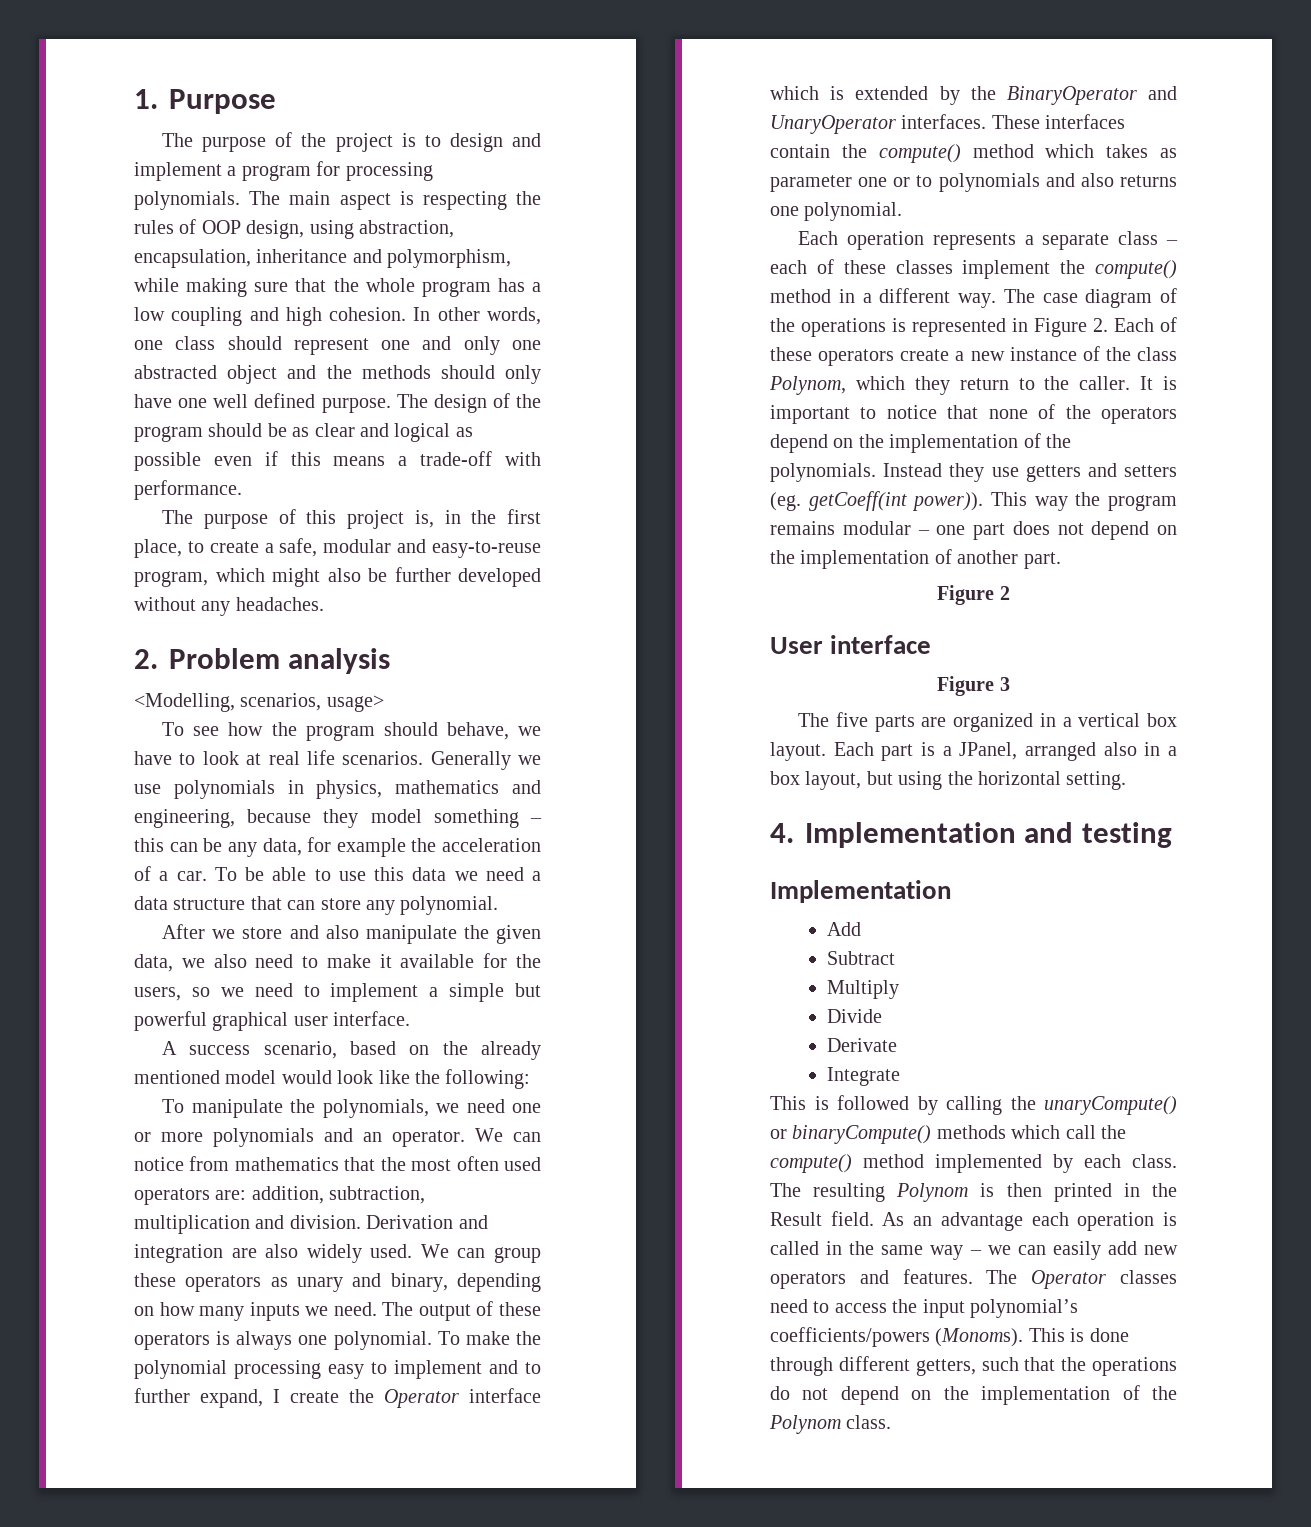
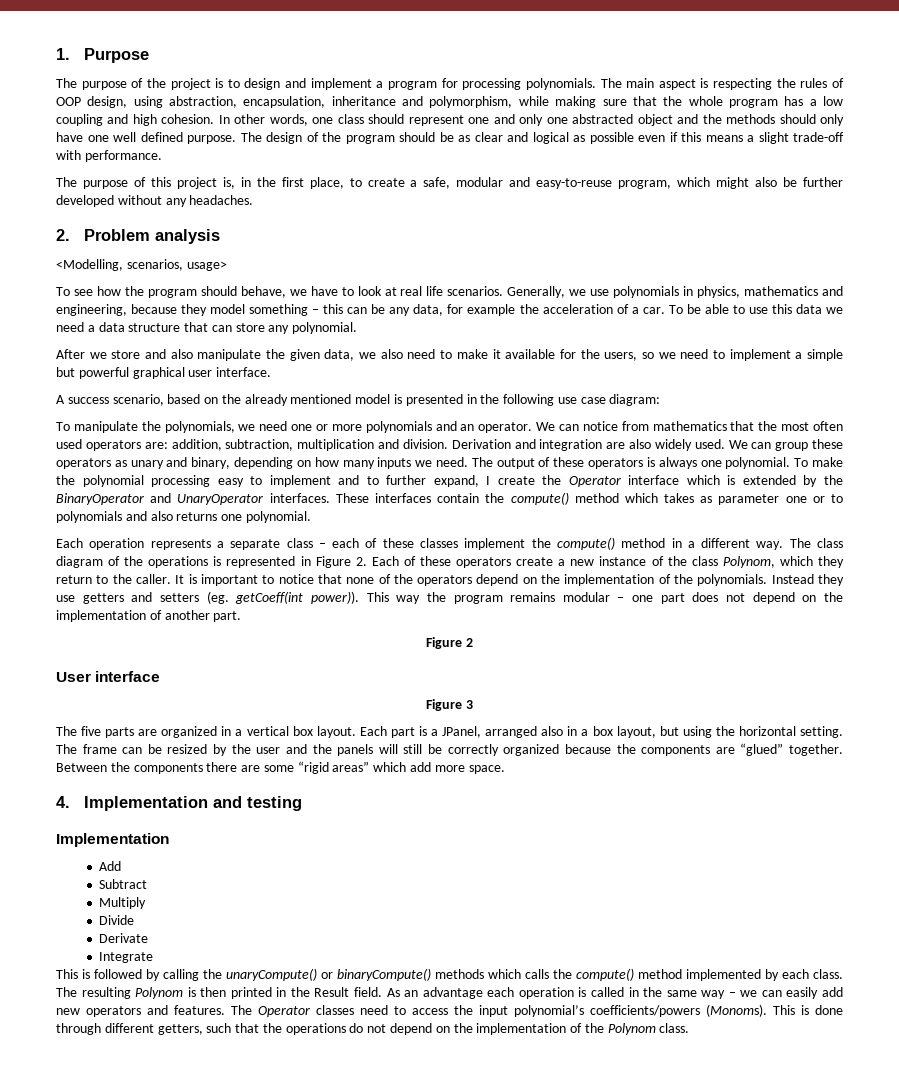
- The design of the program should be as clear and logical as possible even if this means a trade-off with performance.
+ The design of the program should be as clear and logical as possible even if this means a slight trade-off with performance.
- Generally we use polynomials in physics, mathematics and engineering, because they model something – this can be any data, for example the acceleration of a car.
+ Generally, we use polynomials in physics, mathematics and engineering, because they model something – this can be any data, for example the acceleration of a car.
- A success scenario, based on the already mentioned model would look like the following:
+ A success scenario, based on the already mentioned model is presented in the following use case diagram:
- The case diagram of the operations is represented in Figure 2. Each of these operators create a new instance of the class Polynom, which they return to the caller.
+ The class diagram of the operations is represented in Figure 2. Each of these operators create a new instance of the class Polynom, which they return to the caller.
+ The frame can be resized by the user and the panels will still be correctly organized because the components are “glued” together. Between the components there are some “rigid areas” which add more space.
- This is followed by calling the unaryCompute() or binaryCompute() methods which call the compute() method implemented by each class.
+ This is followed by calling the unaryCompute() or binaryCompute() methods which calls the compute() method implemented by each class.

